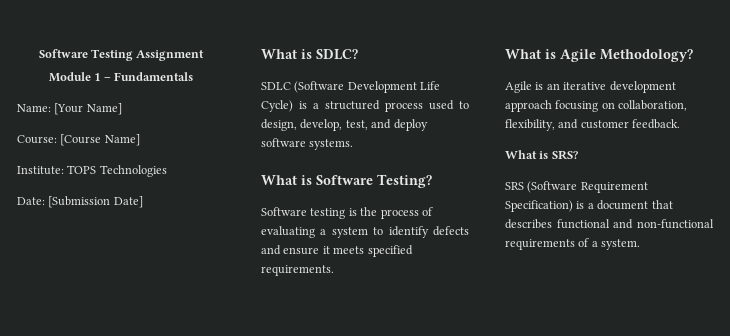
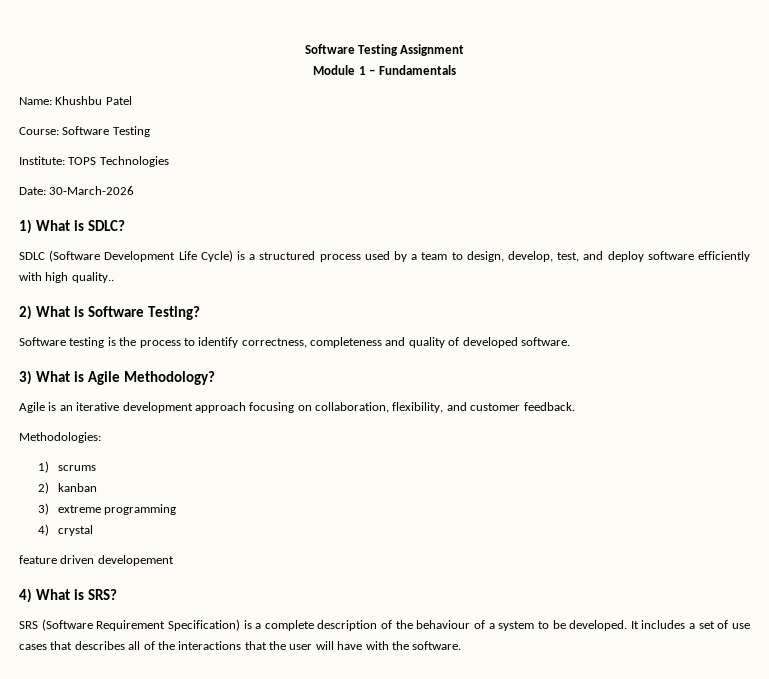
- Name: [Your Name]
+ Name: Khushbu Patel
- Course: [Course Name]
+ Course: Software Testing
- Date: [Submission Date]
- What is SDLC?
+ Date: 30-March-2026
+ 1) What is SDLC?
- SDLC (Software Development Life Cycle) is a structured process used to design, develop, test, and deploy software systems.
- What is Software Testing?
+ SDLC (Software Development Life Cycle) is a structured process used by a team to design, develop, test, and deploy software efficiently with high quality..
+ 2) What is Software Testing?
- Software testing is the process of evaluating a system to identify defects and ensure it meets specified requirements.
- What is Agile Methodology?
+ Software testing is the process to identify correctness, completeness and quality of developed software.
+ 3) What is Agile Methodology?
- What is SRS?
+ Methodologies:
+ 1) scrums
+ 2) kanban
+ 3) extreme programming
+ 4) crystal
+ feature driven developement
+ 4) What is SRS?
- SRS (Software Requirement Specification) is a document that describes functional and non-functional requirements of a system.
+ SRS (Software Requirement Specification) is a complete description of the behaviour of a system to be developed. It includes a set of use cases that describes all of the interactions that the user will have with the software.

